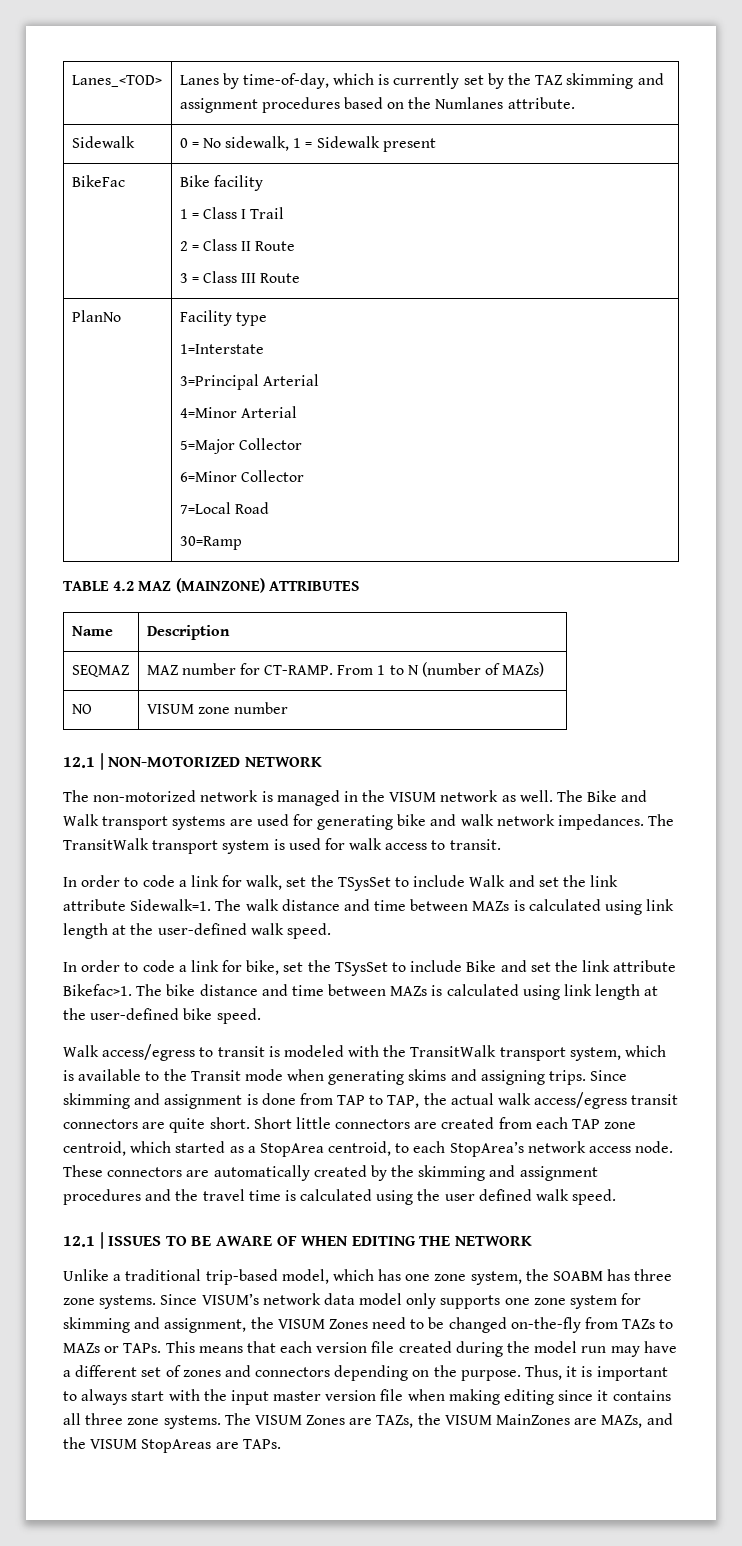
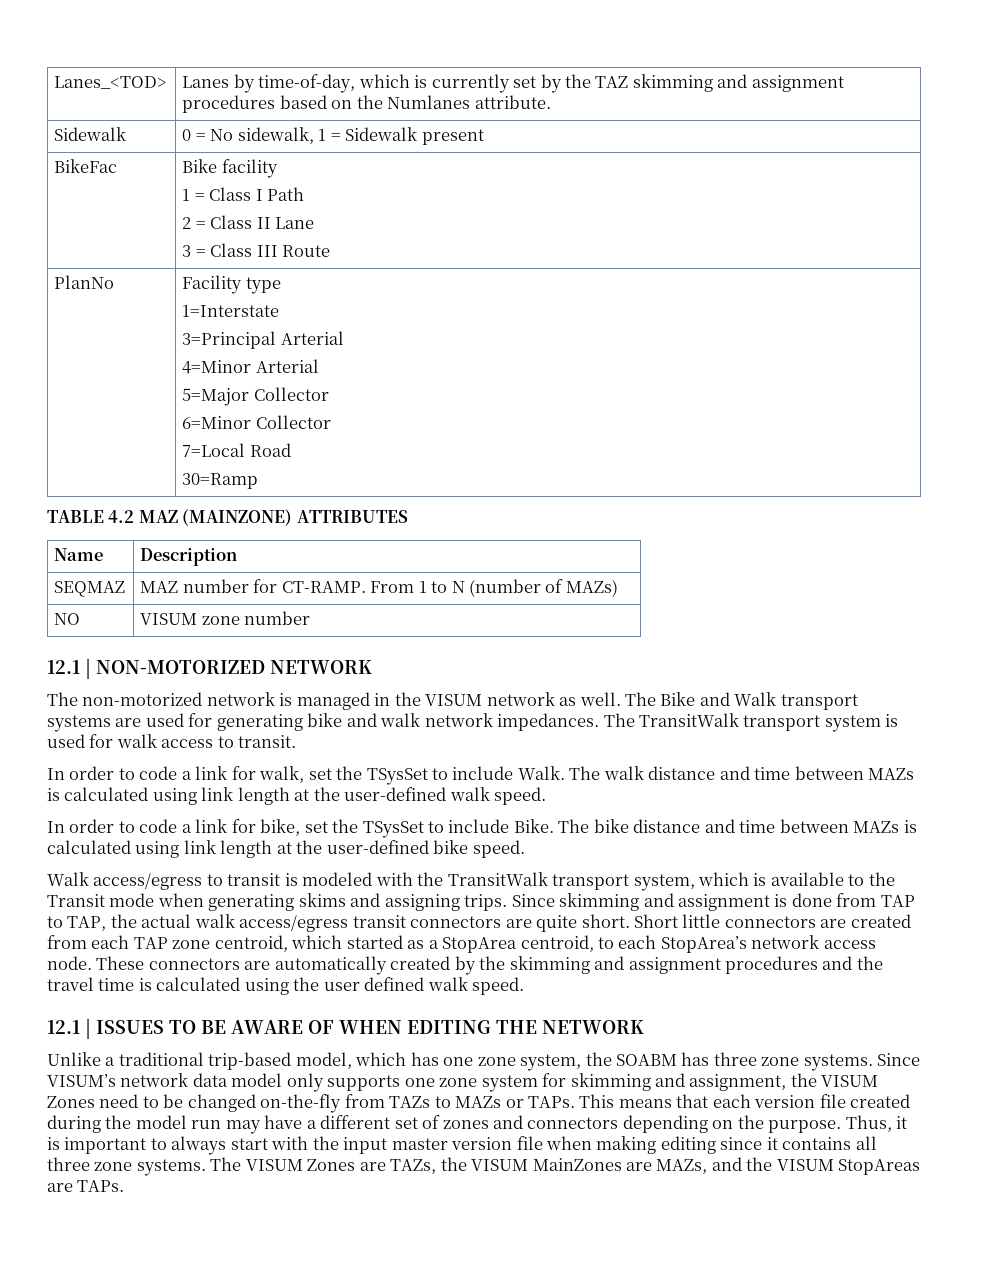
  BikeFac | Bike facility
- 1 = Class I Trail
- 2 = Class II Route
+ 1 = Class I Path
+ 2 = Class II Lane
- In order to code a link for walk, set the TSysSet to include Walk and set the link attribute Sidewalk=1.
+ In order to code a link for walk, set the TSysSet to include Walk.
- In order to code a link for bike, set the TSysSet to include Bike and set the link attribute Bikefac>1.
+ In order to code a link for bike, set the TSysSet to include Bike.

